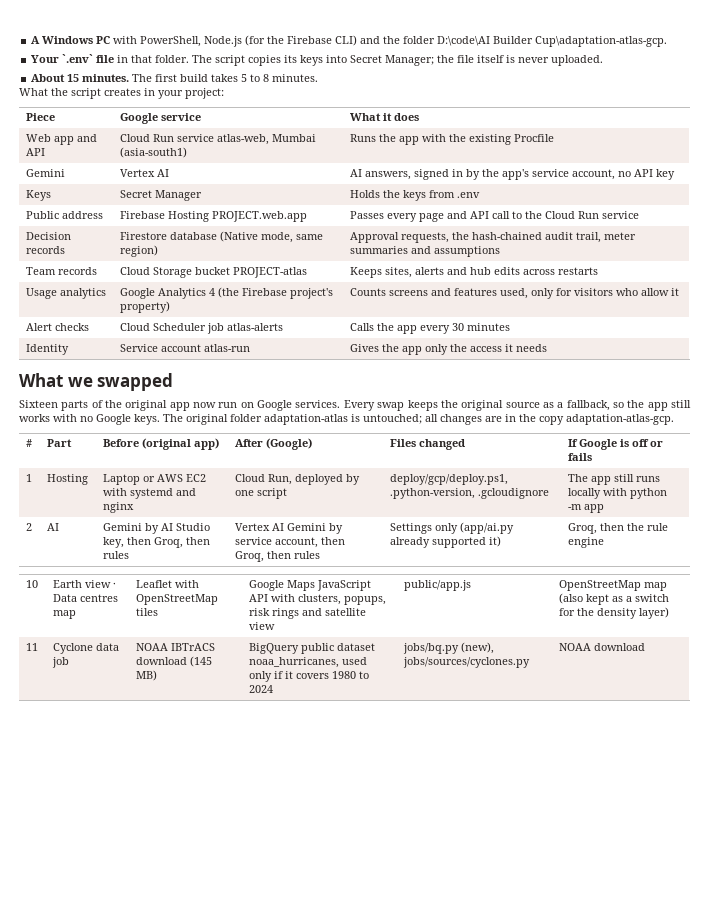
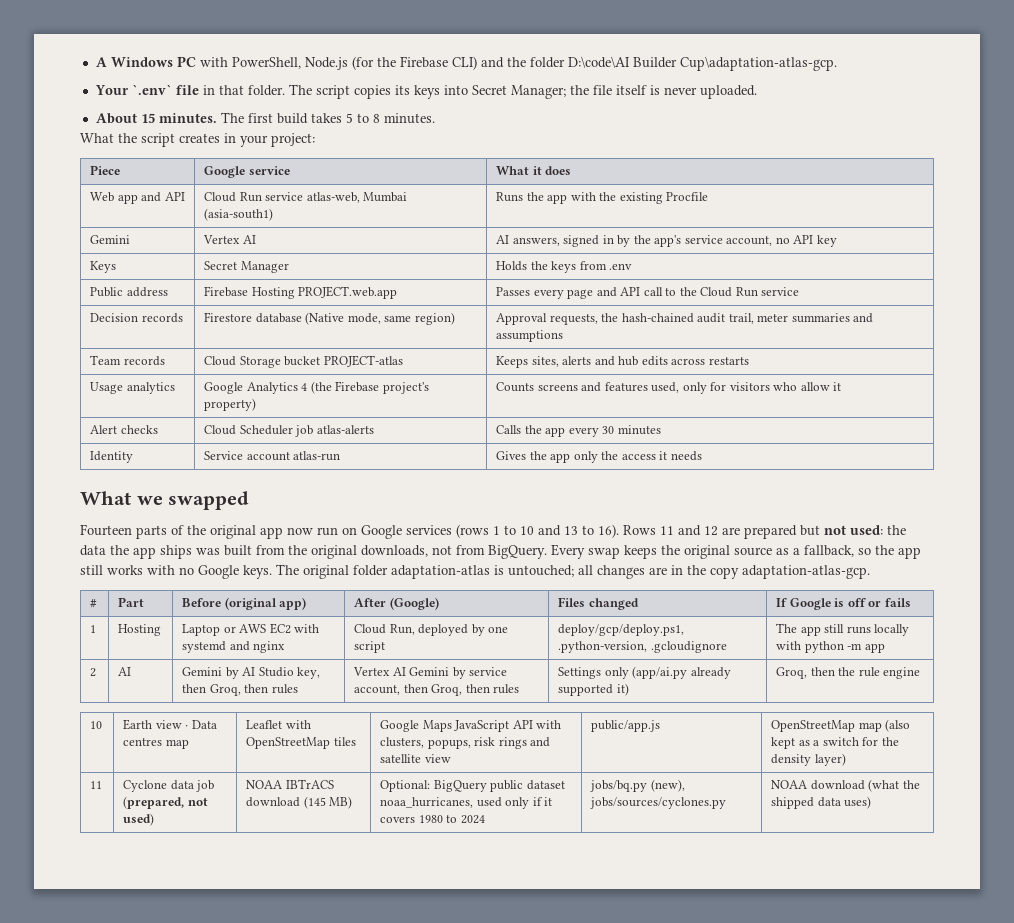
- Sixteen parts of the original app now run on Google services.
+ Fourteen parts of the original app now run on Google services (rows 1 to 10 and 13 to 16). Rows 11 and 12 are prepared but not used: the data the app ships was built from the original downloads, not from BigQuery.
- 11 | Cyclone data job | NOAA IBTrACS download (145 MB) | BigQuery public dataset noaa_hurricanes, used only if it covers 1980 to 2024 | jobs/bq.py (new), jobs/sources/cyclones.py | NOAA download
+ 11 | Cyclone data job (prepared, not used) | NOAA IBTrACS download (145 MB) | Optional: BigQuery public dataset noaa_hurricanes, used only if it covers 1980 to 2024 | jobs/bq.py (new), jobs/sources/cyclones.py | NOAA download (what the shipped data uses)

